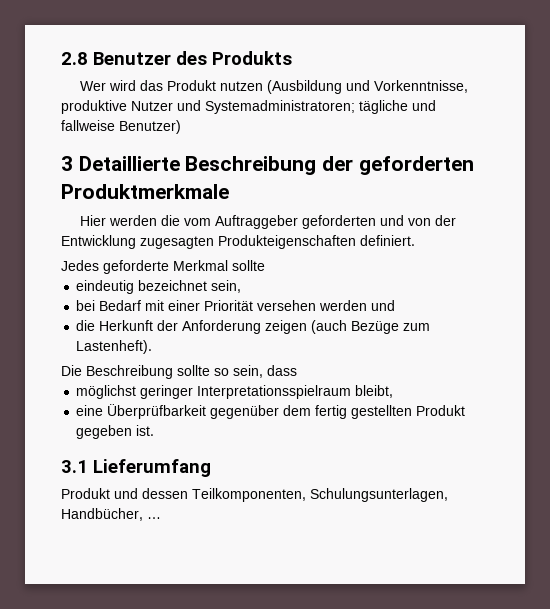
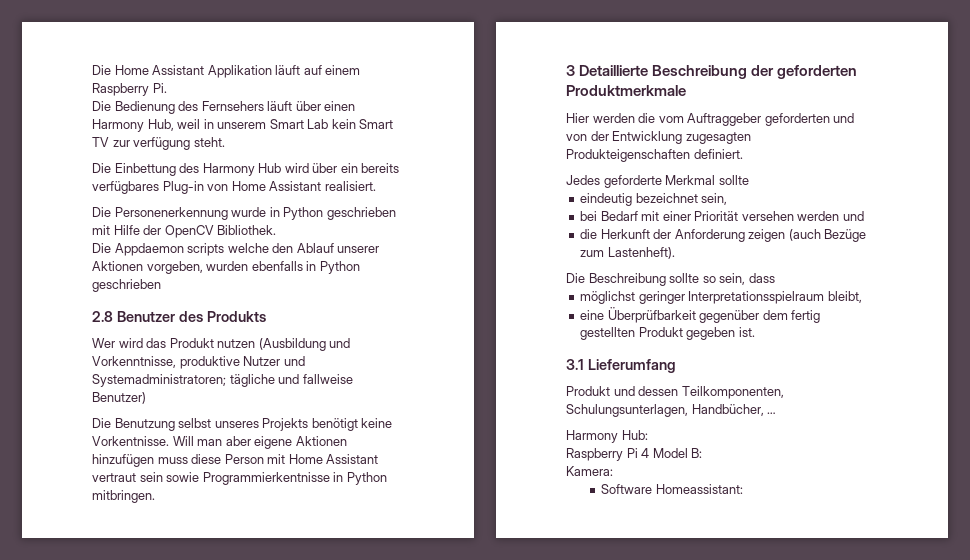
+ Die Home Assistant Applikation läuft auf einem Raspberry Pi.
+ Die Bedienung des Fernsehers läuft über einen Harmony Hub, weil in unserem Smart Lab kein Smart TV zur verfügung steht.
+ Die Einbettung des Harmony Hub wird über ein bereits verfügbares Plug-in von Home Assistant realisiert.
+ Die Personenerkennung wurde in Python geschrieben mit Hilfe der OpenCV Bibliothek.
+ Die Appdaemon scripts welche den Ablauf unserer Aktionen vorgeben, wurden ebenfalls in Python geschrieben
+ Die Benutzung selbst unseres Projekts benötigt keine Vorkentnisse. Will man aber eigene Aktionen hinzufügen muss diese Person mit Home Assistant vertraut sein sowie Programmierkentnisse in Python mitbringen.
+ Harmony Hub:
+ Raspberry Pi 4 Model B:
+ Kamera:
+ Software Homeassistant:

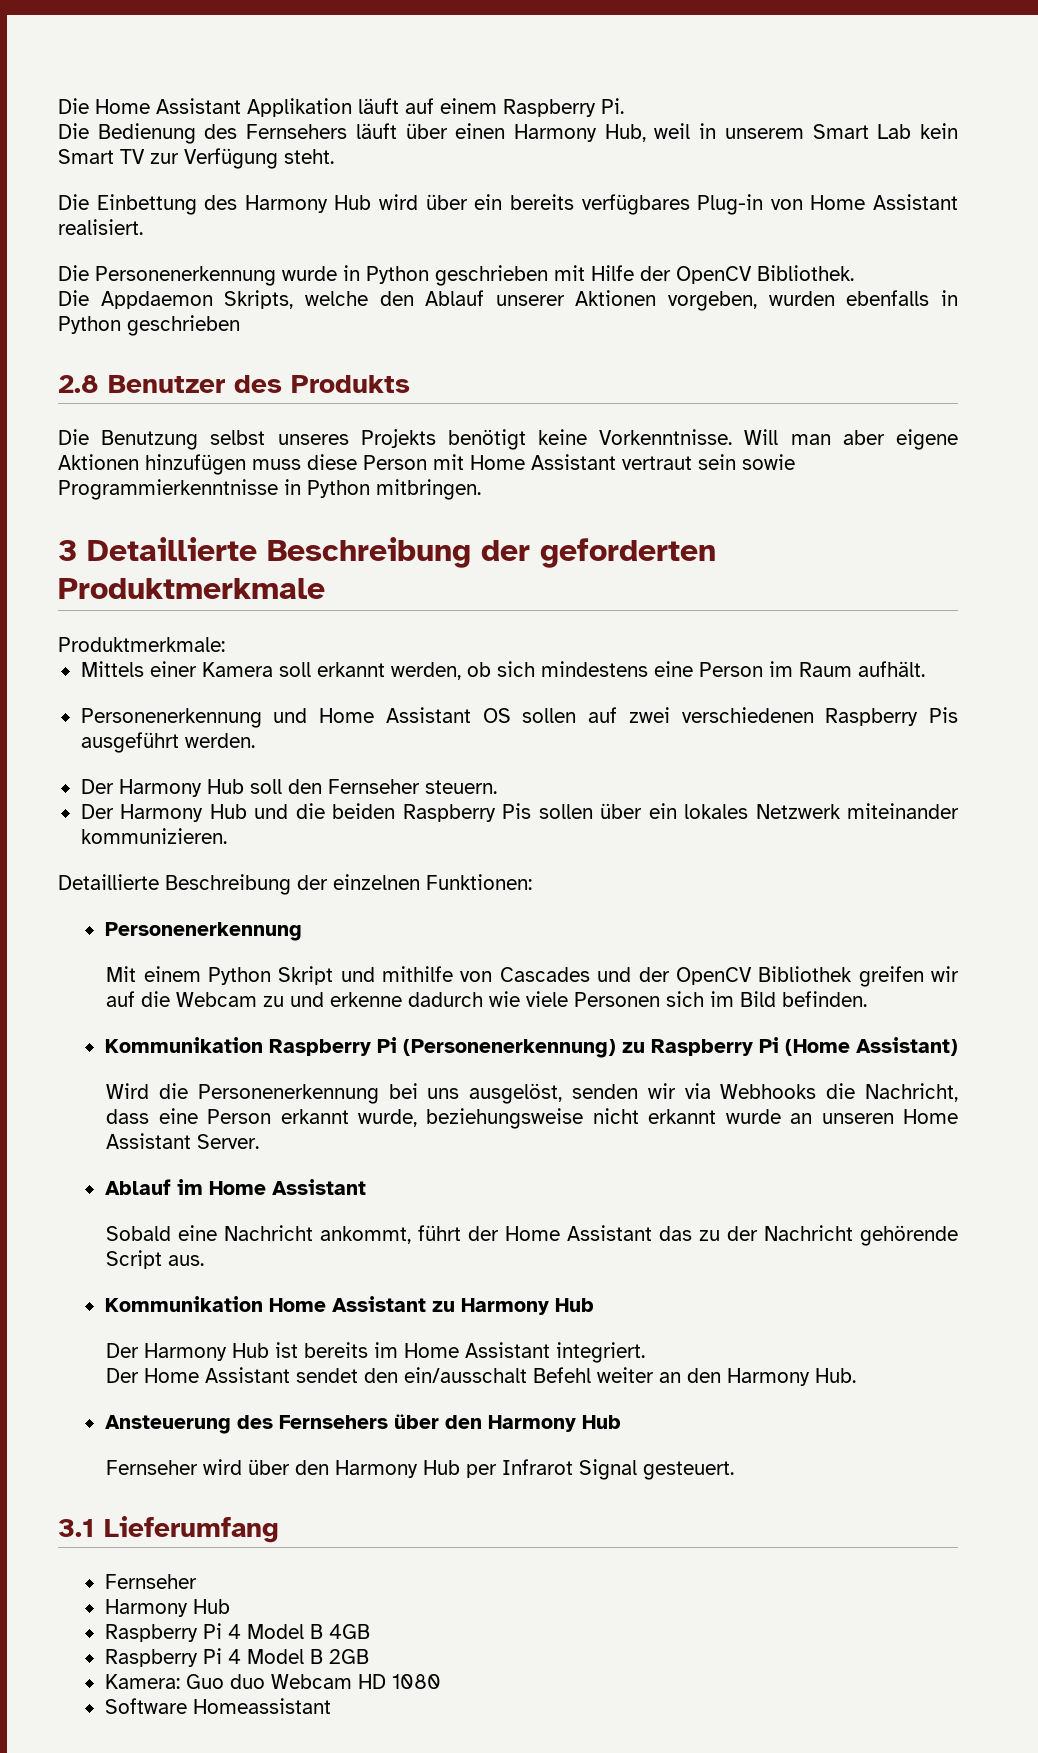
- Die Bedienung des Fernsehers läuft über einen Harmony Hub, weil in unserem Smart Lab kein Smart TV zur verfügung steht.
+ Die Bedienung des Fernsehers läuft über einen Harmony Hub, weil in unserem Smart Lab kein Smart TV zur Verfügung steht.
- Die Appdaemon scripts welche den Ablauf unserer Aktionen vorgeben, wurden ebenfalls in Python geschrieben
+ Die Appdaemon Skripts, welche den Ablauf unserer Aktionen vorgeben, wurden ebenfalls in Python geschrieben
- Wer wird das Produkt nutzen (Ausbildung und Vorkenntnisse, produktive Nutzer und Systemadministratoren; tägliche und fallweise Benutzer)
- Die Benutzung selbst unseres Projekts benötigt keine Vorkentnisse.
+ Die Benutzung selbst unseres Projekts benötigt keine Vorkenntnisse.
- Will man aber eigene Aktionen hinzufügen muss diese Person mit Home Assistant vertraut sein sowie Programmierkentnisse in Python mitbringen.
+ Will man aber eigene Aktionen hinzufügen muss diese Person mit Home Assistant vertraut sein sowie Programmierkenntnisse in Python mitbringen.
- Hier werden die vom Auftraggeber geforderten und von der Entwicklung zugesagten Produkteigenschaften definiert.
- Jedes geforderte Merkmal sollte
- eindeutig bezeichnet sein,
- bei Bedarf mit einer Priorität versehen werden und
- die Herkunft der Anforderung zeigen (auch Bezüge zum Lastenheft).
- Die Beschreibung sollte so sein, dass
- möglichst geringer Interpretationsspielraum bleibt,
- eine Überprüfbarkeit gegenüber dem fertig gestellten Produkt gegeben ist.
+ Produktmerkmale:
+ Mittels einer Kamera soll erkannt werden, ob sich mindestens eine Person im Raum aufhält.
+ Personenerkennung und Home Assistant OS sollen auf zwei verschiedenen Raspberry Pis ausgeführt werden.
+ Der Harmony Hub soll den Fernseher steuern.
+ Der Harmony Hub und die beiden Raspberry Pis sollen über ein lokales Netzwerk miteinander kommunizieren.
+ Detaillierte Beschreibung der einzelnen Funktionen:
+ Personenerkennung
+ Mit einem Python Skript und mithilfe von Cascades und der OpenCV Bibliothek greifen wir auf die Webcam zu und erkenne dadurch wie viele Personen sich im Bild befinden.
+ Kommunikation Raspberry Pi (Personenerkennung) zu Raspberry Pi (Home Assistant)
+ Wird die Personenerkennung bei uns ausgelöst, senden wir via Webhooks die Nachricht, dass eine Person erkannt wurde, beziehungsweise nicht erkannt wurde an unseren Home Assistant Server.
+ Ablauf im Home Assistant
+ Sobald eine Nachricht ankommt, führt der Home Assistant das zu der Nachricht gehörende Script aus.
+ Kommunikation Home Assistant zu Harmony Hub
+ Der Harmony Hub ist bereits im Home Assistant integriert.
+ Der Home Assistant sendet den ein/ausschalt Befehl weiter an den Harmony Hub.
+ Ansteuerung des Fernsehers über den Harmony Hub
+ Fernseher wird über den Harmony Hub per Infrarot Signal gesteuert.
  3.1 Lieferumfang
- Produkt und dessen Teilkomponenten, Schulungsunterlagen, Handbücher, …
- Harmony Hub:
- Raspberry Pi 4 Model B:
- Kamera:
+ Fernseher
+ Harmony Hub
+ Raspberry Pi 4 Model B 4GB
+ Raspberry Pi 4 Model B 2GB
+ Kamera: Guo duo Webcam HD 1080
- Software Homeassistant:
+ Software Homeassistant

